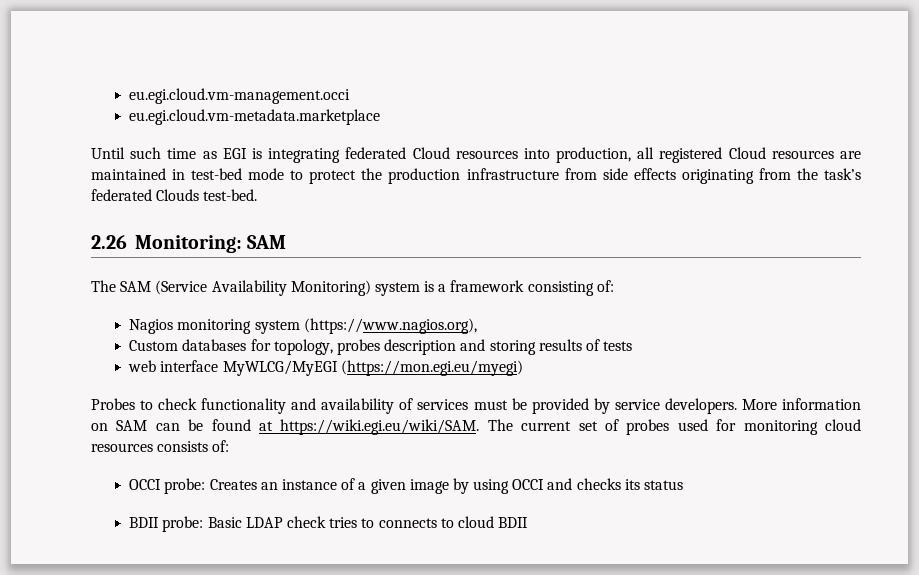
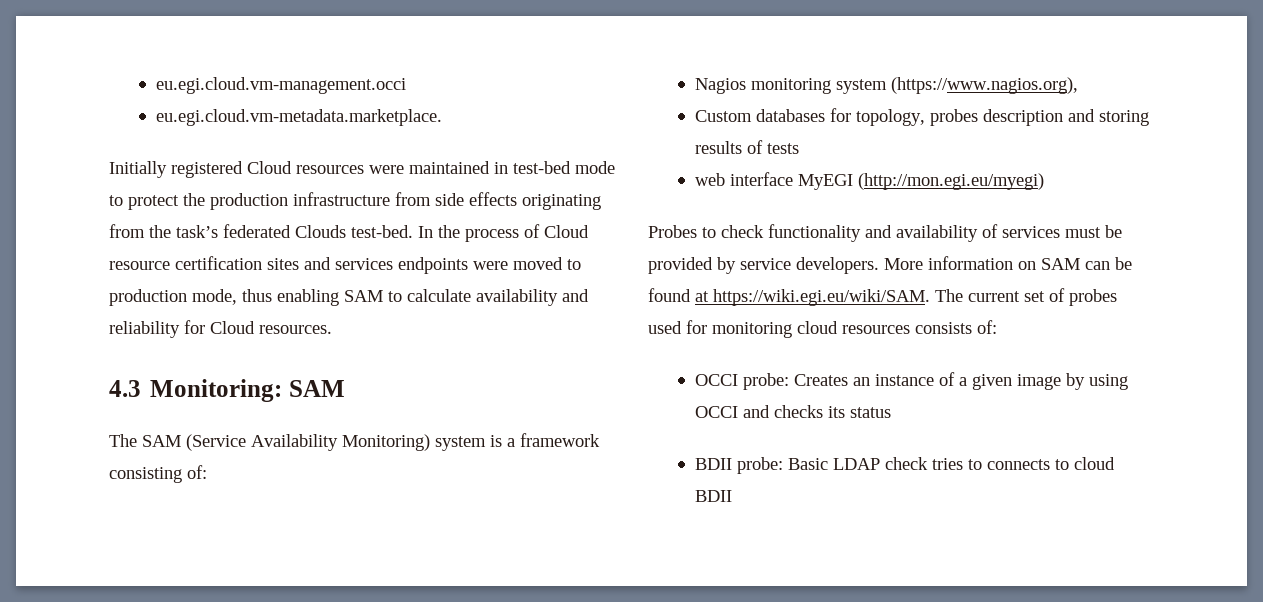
- eu.egi.cloud.vm-metadata.marketplace
- Until such time as EGI is integrating federated Cloud resources into production, all registered Cloud resources are maintained in test-bed mode to protect the production infrastructure from side effects originating from the task’s federated Clouds test-bed.
- 2.26 Monitoring: SAM
+ eu.egi.cloud.vm-metadata.marketplace.
+ Initially registered Cloud resources were maintained in test-bed mode to protect the production infrastructure from side effects originating from the task’s federated Clouds test-bed. In the process of Cloud resource certification sites and services endpoints were moved to production mode, thus enabling SAM to calculate availability and reliability for Cloud resources.
+ 4.3 Monitoring: SAM
- web interface MyWLCG/MyEGI (https://mon.egi.eu/myegi)
+ web interface MyEGI (http://mon.egi.eu/myegi)

